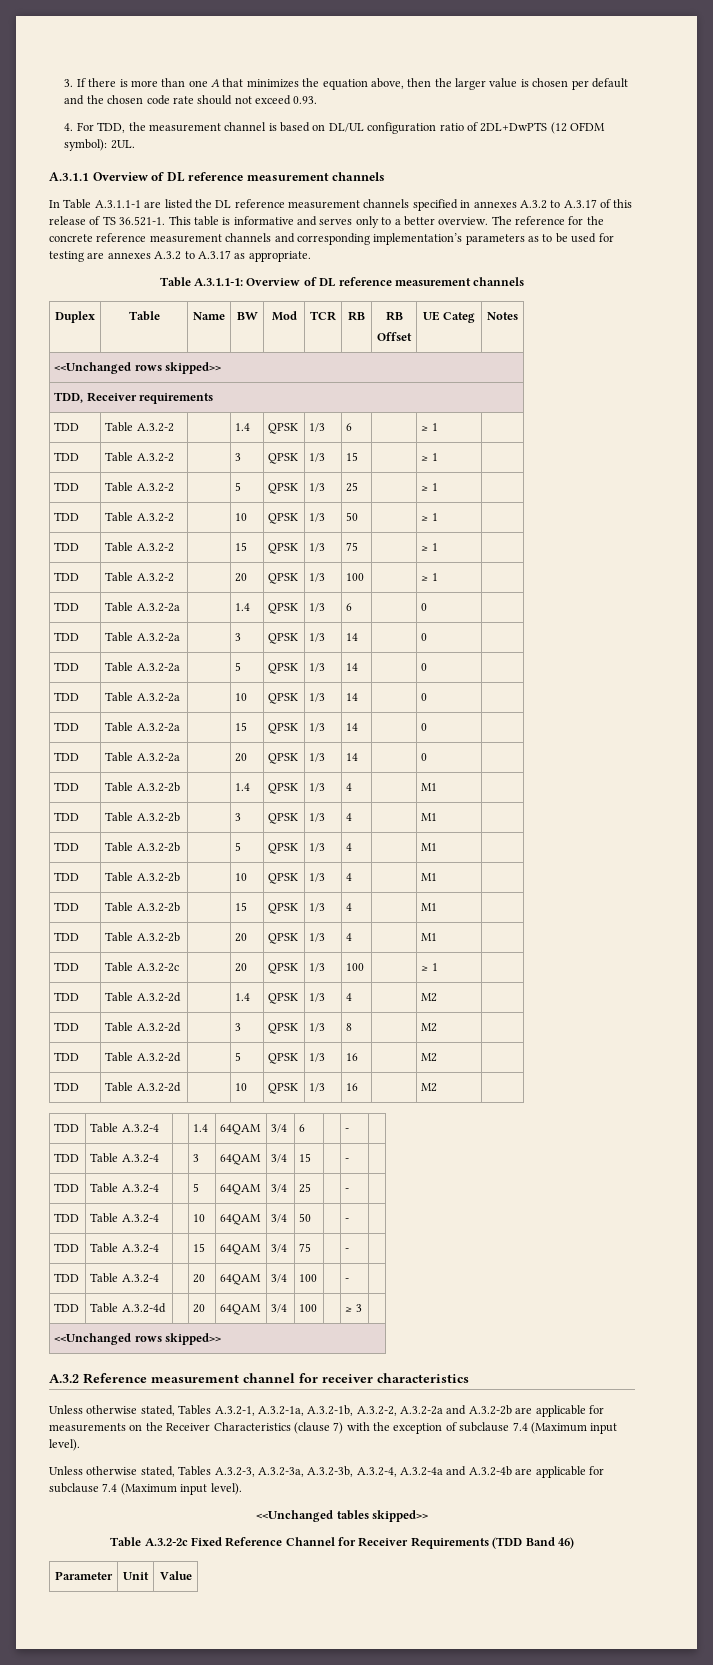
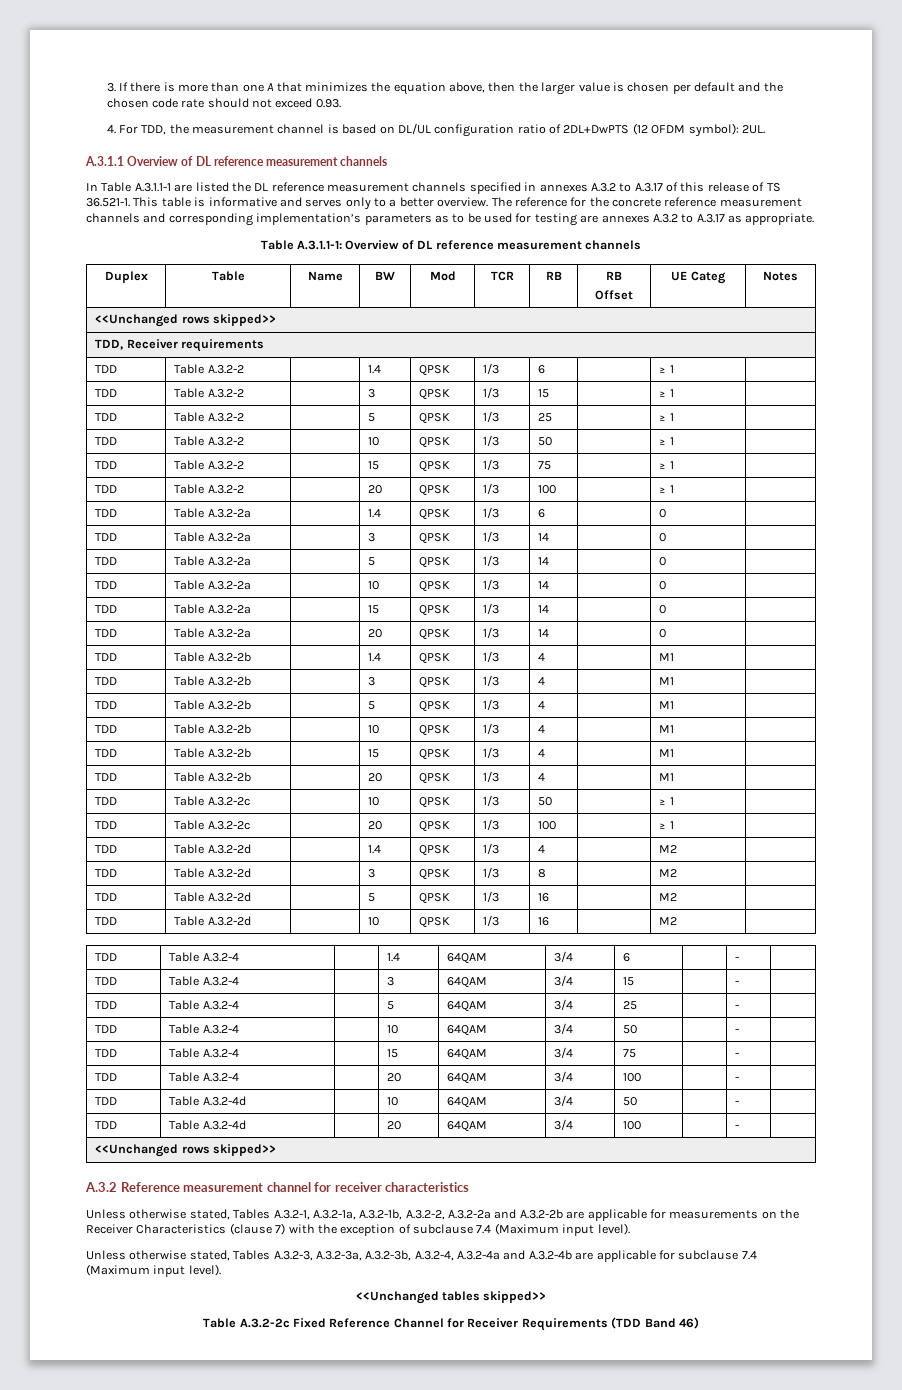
+ TDD | Table A.3.2-2c | | 10 | QPSK | 1/3 | 50 | | ≥ 1 |
+ TDD | Table A.3.2-4d | | 10 | 64QAM | 3/4 | 50 | | - |
- TDD | Table A.3.2-4d | | 20 | 64QAM | 3/4 | 100 | | ≥ 3 |
+ TDD | Table A.3.2-4d | | 20 | 64QAM | 3/4 | 100 | | - |
- Parameter | Unit | Value

